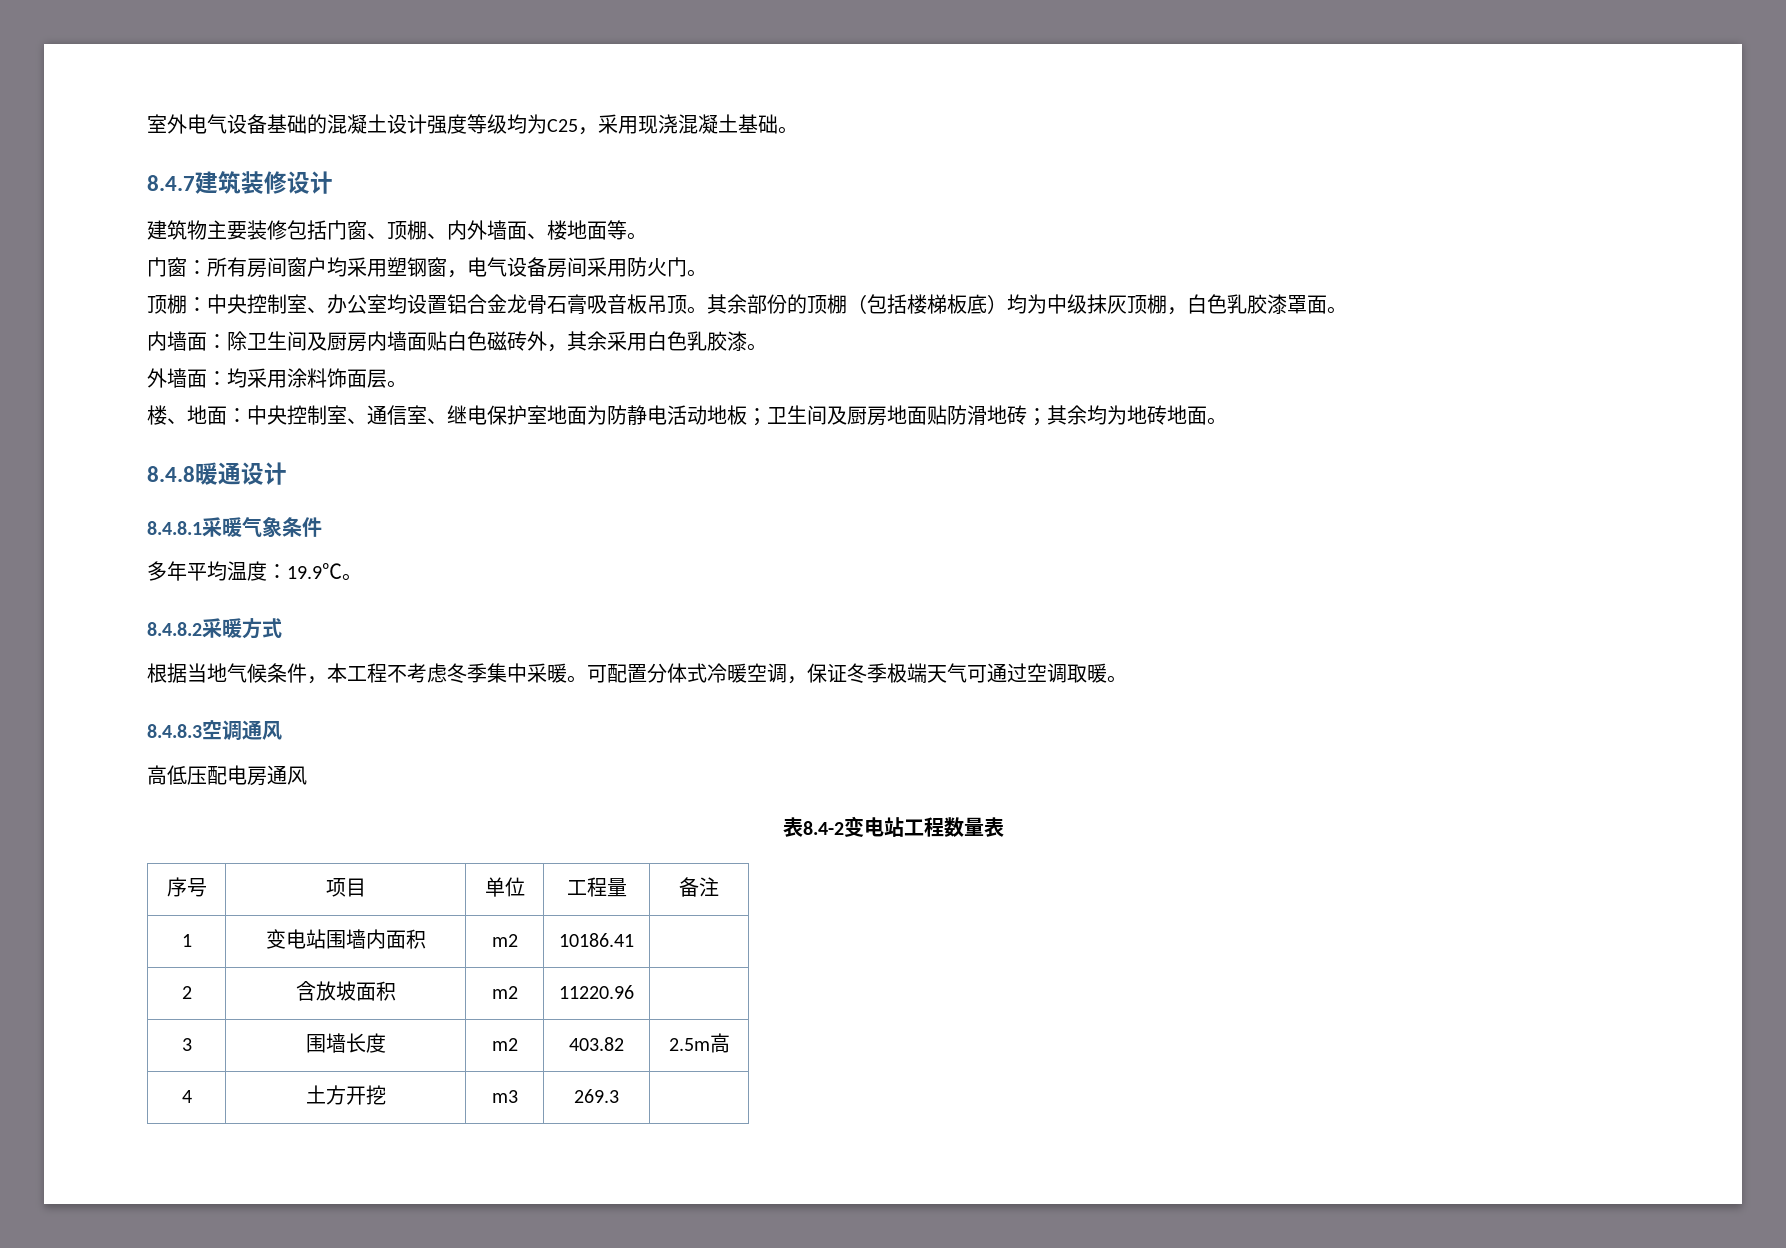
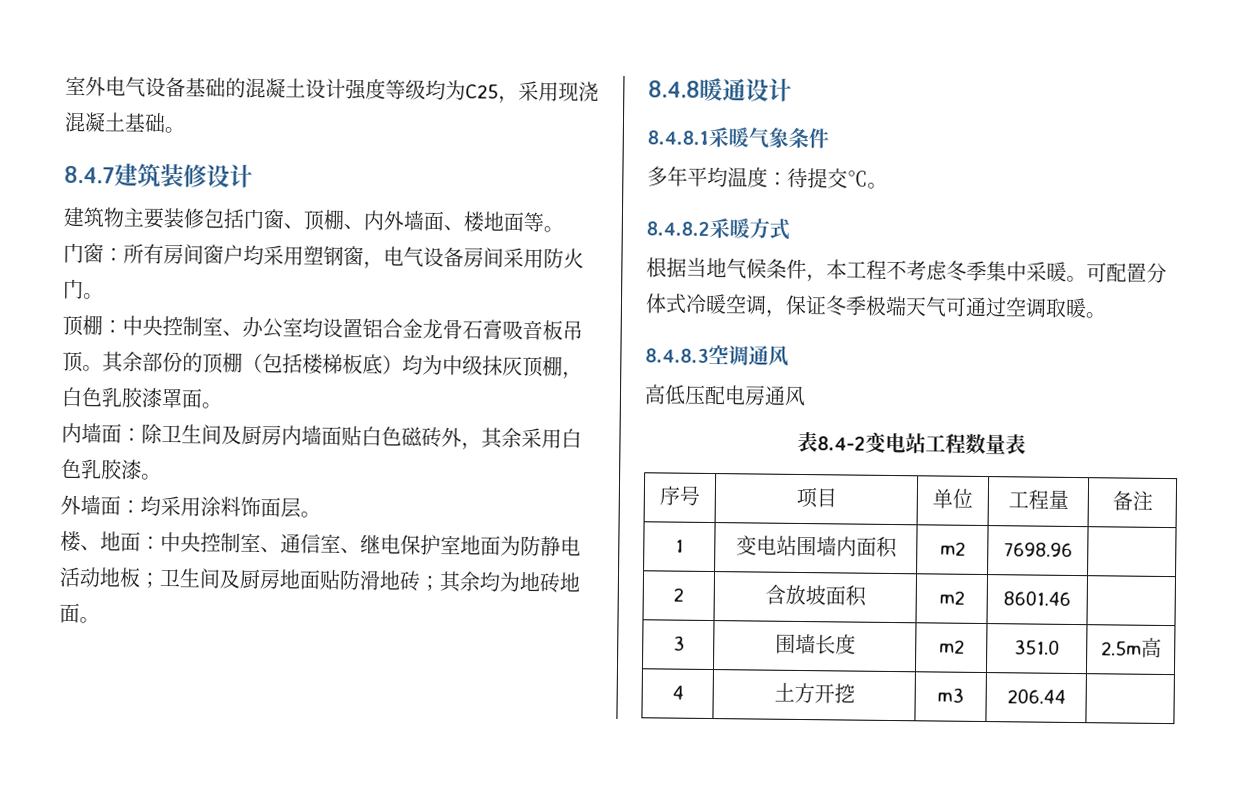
- 多年平均温度：19.9℃。
+ 多年平均温度：待提交℃。
- 1 | 变电站围墙内面积 | m2 | 10186.41 |
+ 1 | 变电站围墙内面积 | m2 | 7698.96 |
- 2 | 含放坡面积 | m2 | 11220.96 |
+ 2 | 含放坡面积 | m2 | 8601.46 |
- 3 | 围墙长度 | m2 | 403.82 | 2.5m高
+ 3 | 围墙长度 | m2 | 351.0 | 2.5m高
- 4 | 土方开挖 | m3 | 269.3 |
+ 4 | 土方开挖 | m3 | 206.44 |

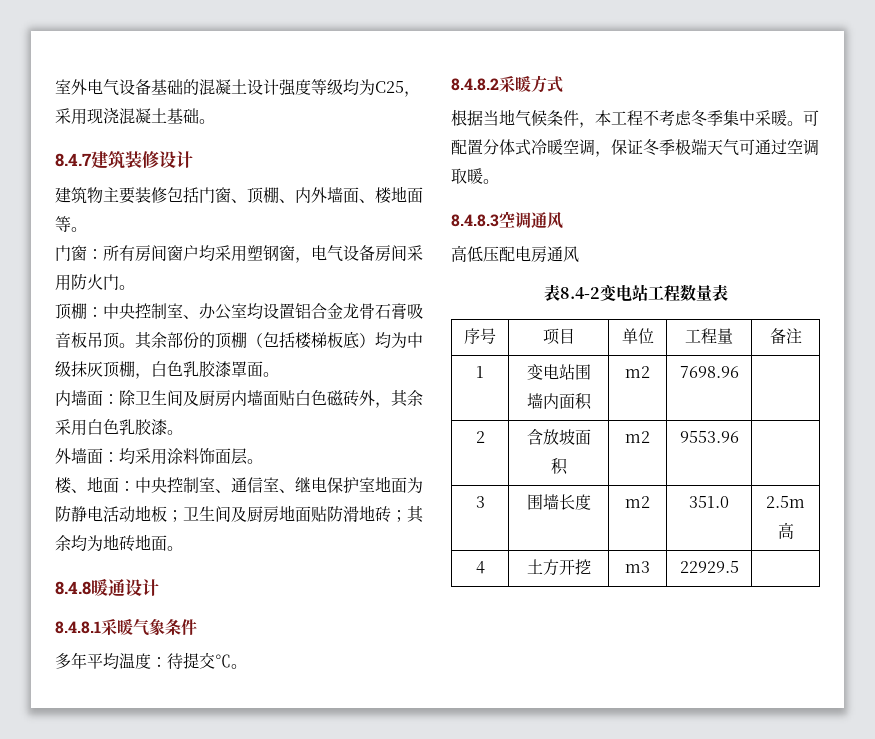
- 2 | 含放坡面积 | m2 | 8601.46 |
+ 2 | 含放坡面积 | m2 | 9553.96 |
- 4 | 土方开挖 | m3 | 206.44 |
+ 4 | 土方开挖 | m3 | 22929.5 |

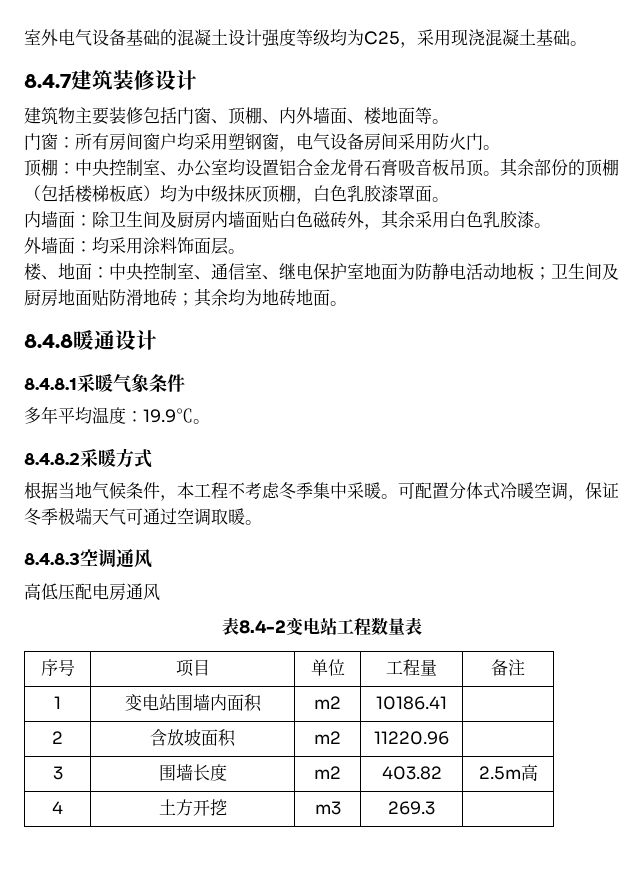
- 多年平均温度：待提交℃。
+ 多年平均温度：19.9℃。
- 1 | 变电站围墙内面积 | m2 | 7698.96 |
+ 1 | 变电站围墙内面积 | m2 | 10186.41 |
- 2 | 含放坡面积 | m2 | 9553.96 |
+ 2 | 含放坡面积 | m2 | 11220.96 |
- 3 | 围墙长度 | m2 | 351.0 | 2.5m高
+ 3 | 围墙长度 | m2 | 403.82 | 2.5m高
- 4 | 土方开挖 | m3 | 22929.5 |
+ 4 | 土方开挖 | m3 | 269.3 |

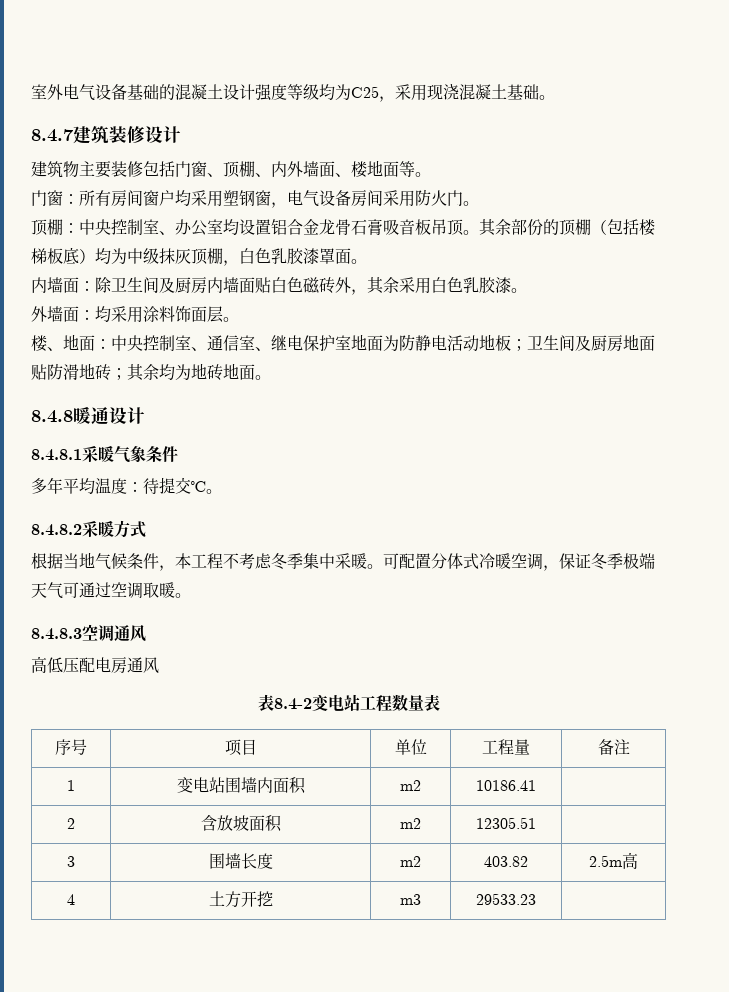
- 多年平均温度：19.9℃。
+ 多年平均温度：待提交℃。
- 2 | 含放坡面积 | m2 | 11220.96 |
+ 2 | 含放坡面积 | m2 | 12305.51 |
- 4 | 土方开挖 | m3 | 269.3 |
+ 4 | 土方开挖 | m3 | 29533.23 |

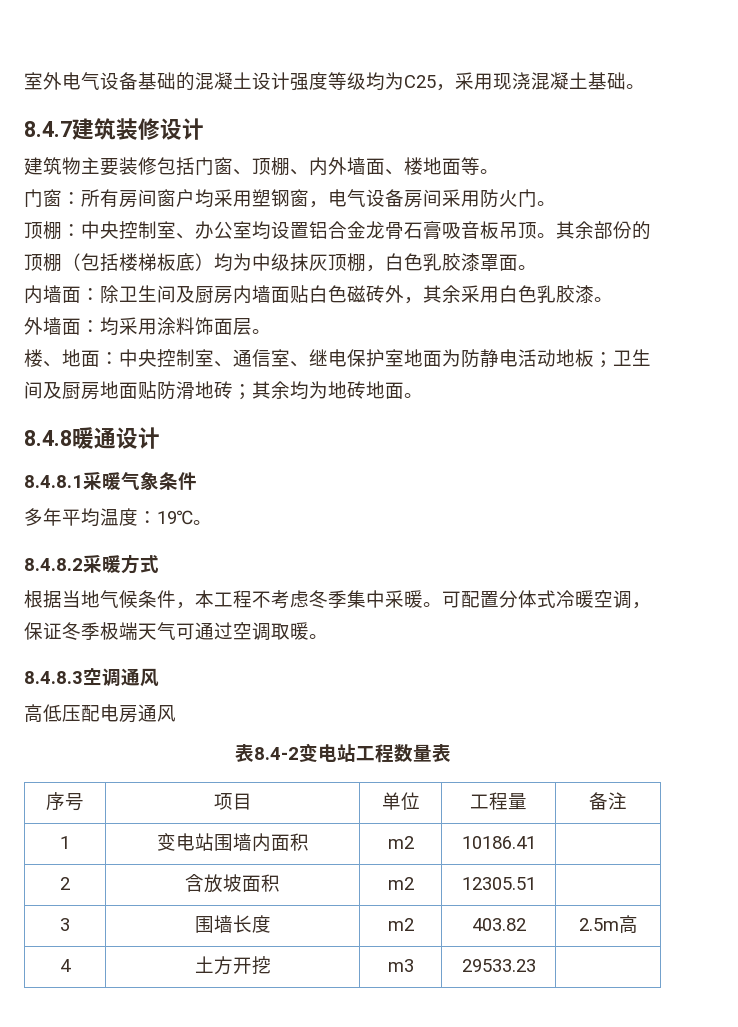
- 多年平均温度：待提交℃。
+ 多年平均温度：19℃。

